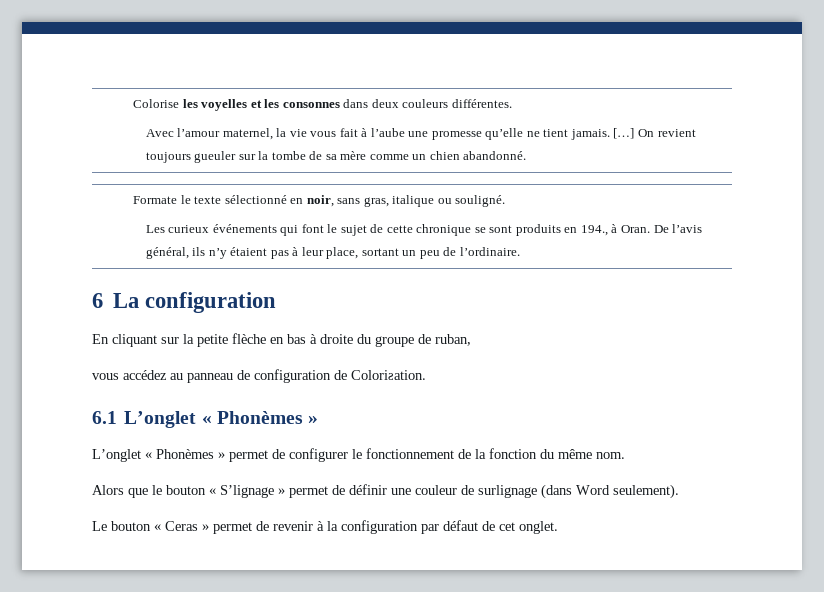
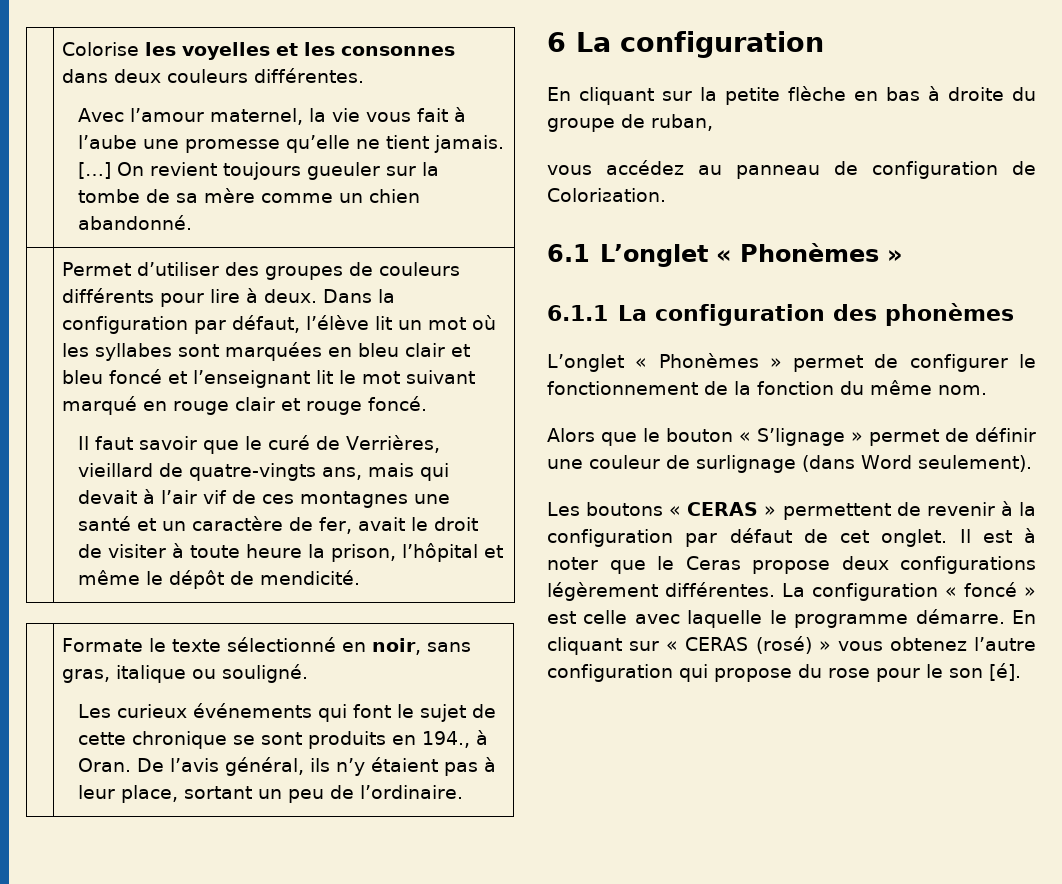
+ Permet d’utiliser des groupes de couleurs différents pour lire à deux. Dans la configuration par défaut, l’élève lit un mot où les syllabes sont marquées en bleu clair et bleu foncé et l’enseignant lit le mot suivant marqué en rouge clair et rouge foncé.
+ Il faut savoir que le curé de Verrières, vieillard de quatre-vingts ans, mais qui devait à l’air vif de ces montagnes une santé et un caractère de fer, avait le droit de visiter à toute heure la prison, l’hôpital et même le dépôt de mendicité.
+ 6.1.1 La configuration des phonèmes
- Le bouton « Ceras » permet de revenir à la configuration par défaut de cet onglet.
+ Les boutons « CERAS » permettent de revenir à la configuration par défaut de cet onglet.
+ Il est à noter que le Ceras propose deux configurations légèrement différentes. La configuration « foncé » est celle avec laquelle le programme démarre. En cliquant sur « CERAS (rosé) » vous obtenez l’autre configuration qui propose du rose pour le son [é].

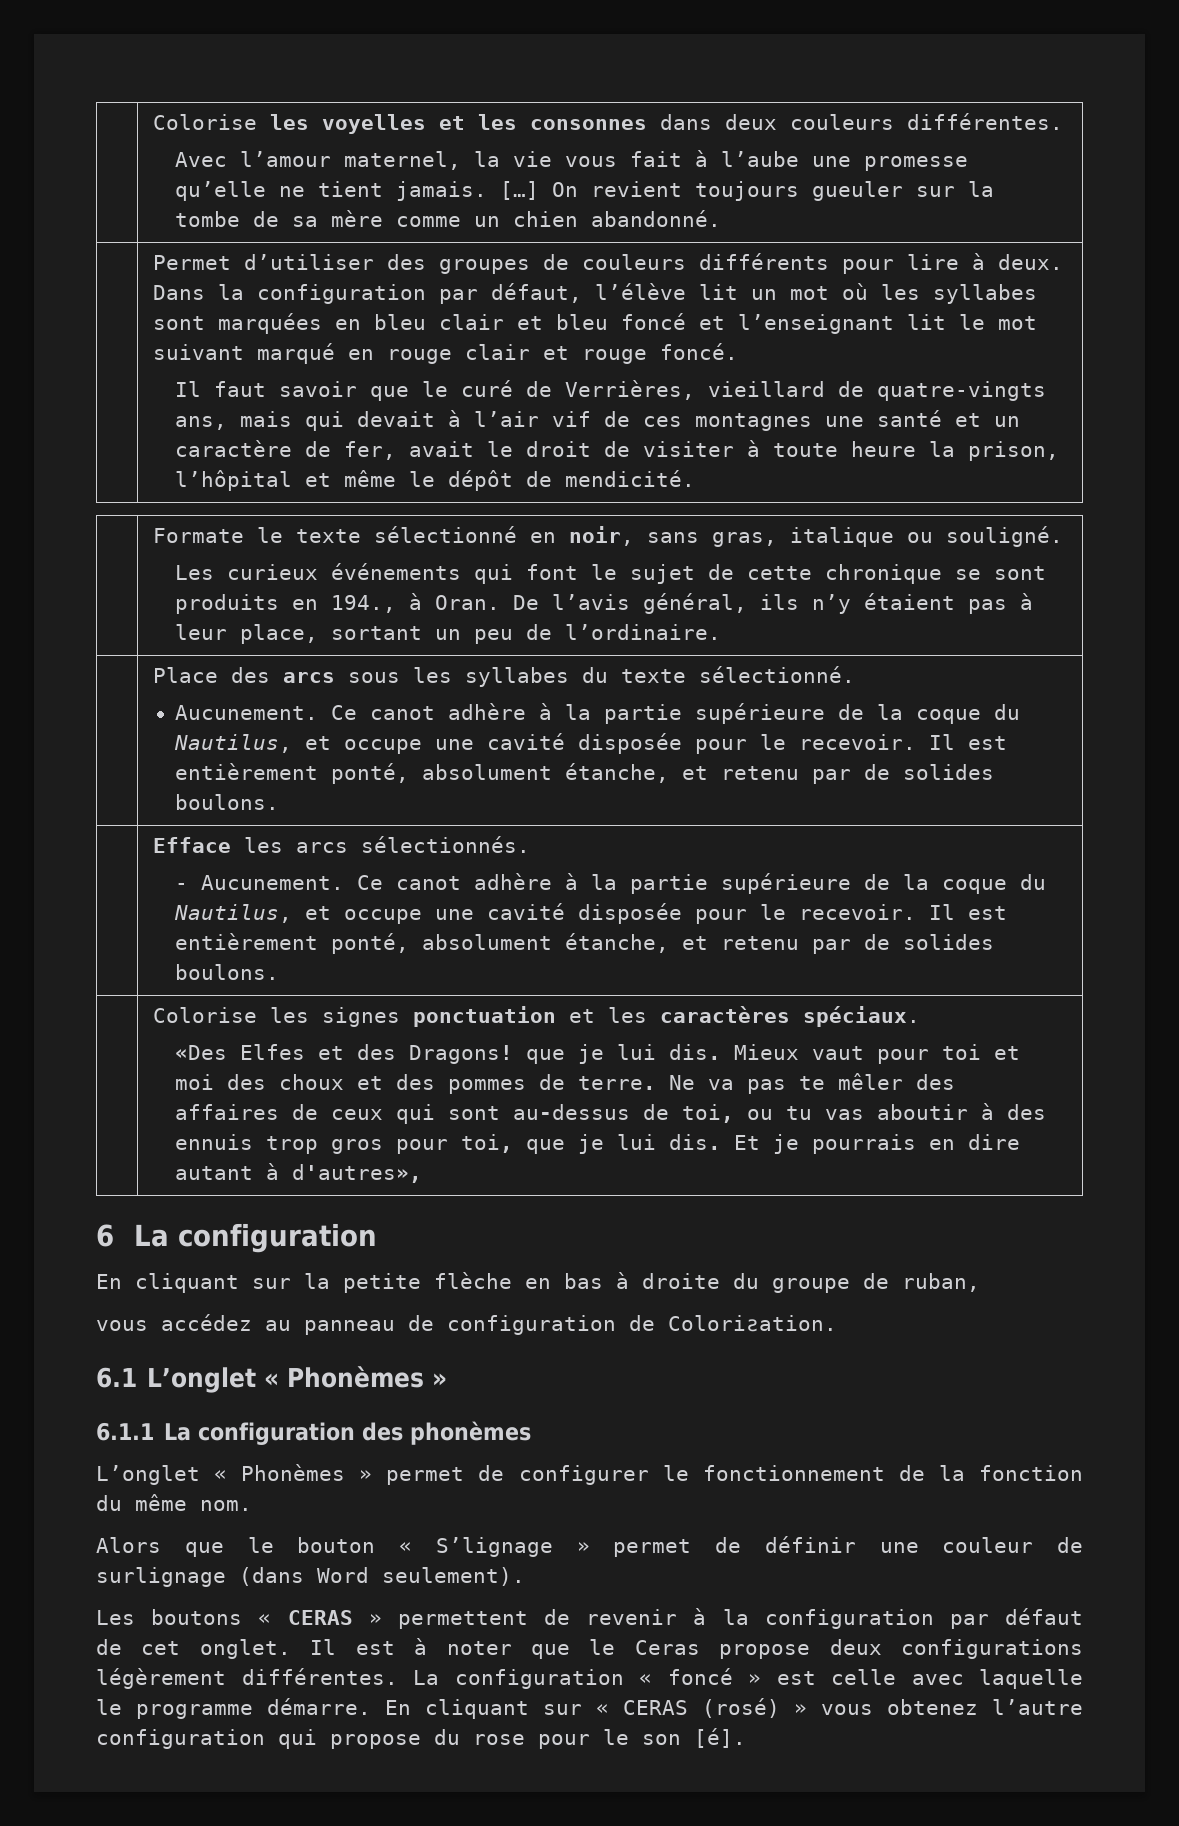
+ Place des arcs sous les syllabes du texte sélectionné.
+ Aucunement. Ce canot adhère à la partie supérieure de la coque du Nautilus, et occupe une cavité disposée pour le recevoir. Il est entièrement ponté, absolument étanche, et retenu par de solides boulons.
+ | Efface les arcs sélectionnés.
+ - Aucunement. Ce canot adhère à la partie supérieure de la coque du Nautilus, et occupe une cavité disposée pour le recevoir. Il est entièrement ponté, absolument étanche, et retenu par de solides boulons.
+ | Colorise les signes ponctuation et les caractères spéciaux.
+ «Des Elfes et des Dragons! que je lui dis. Mieux vaut pour toi et moi des choux et des pommes de terre. Ne va pas te mêler des affaires de ceux qui sont au-dessus de toi, ou tu vas aboutir à des ennuis trop gros pour toi, que je lui dis. Et je pourrais en dire autant à d'autres»,

